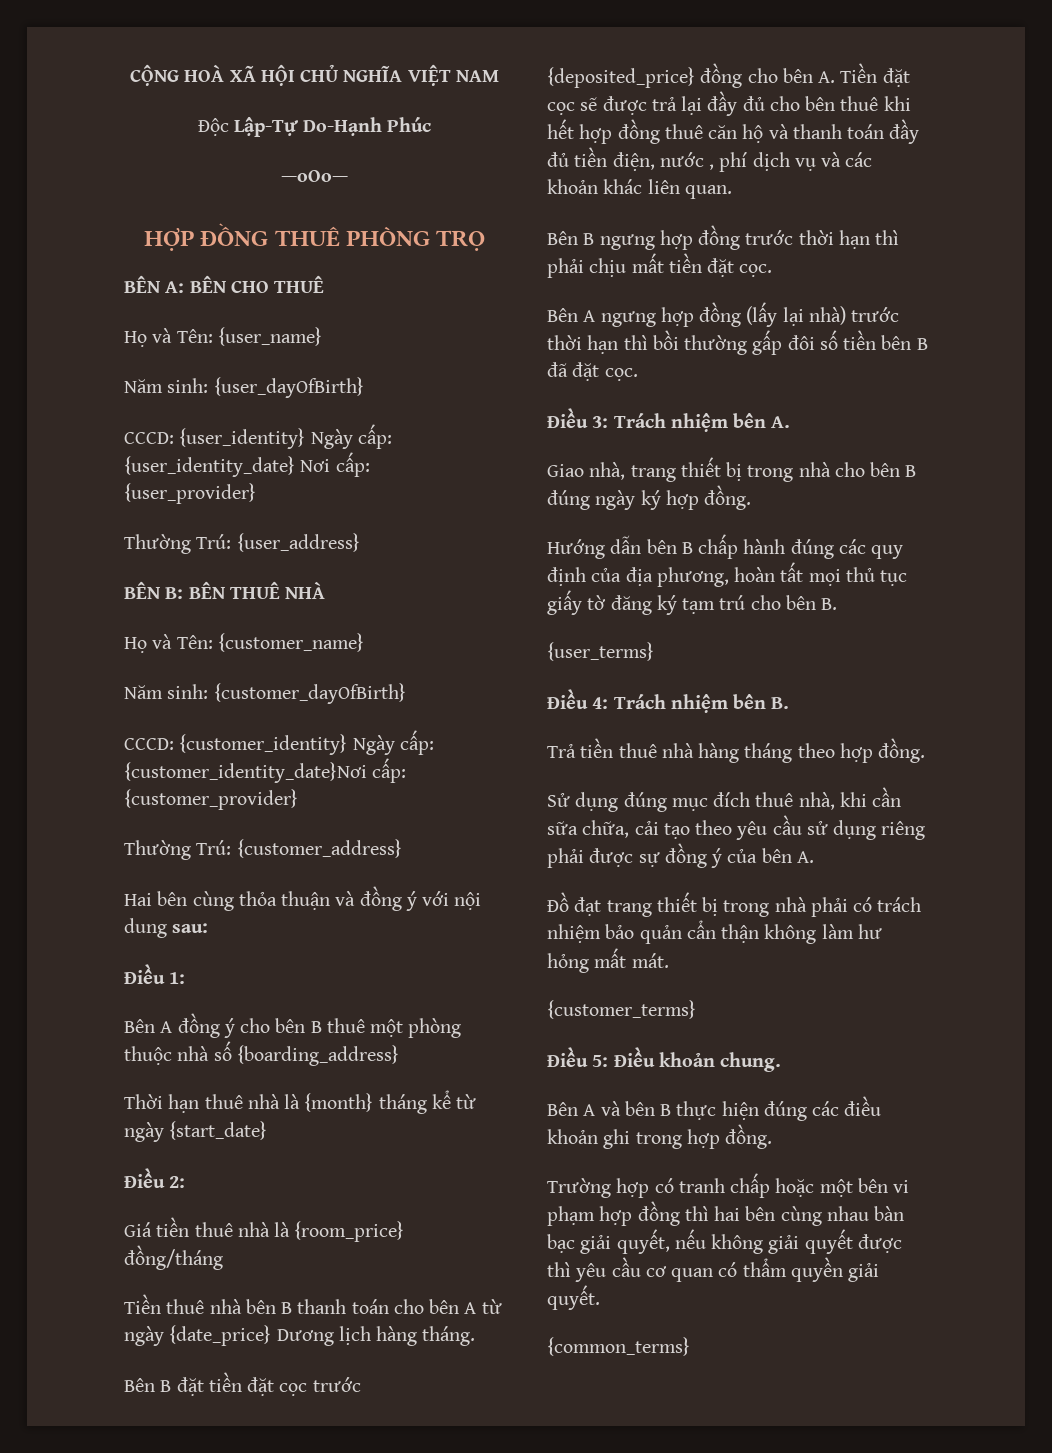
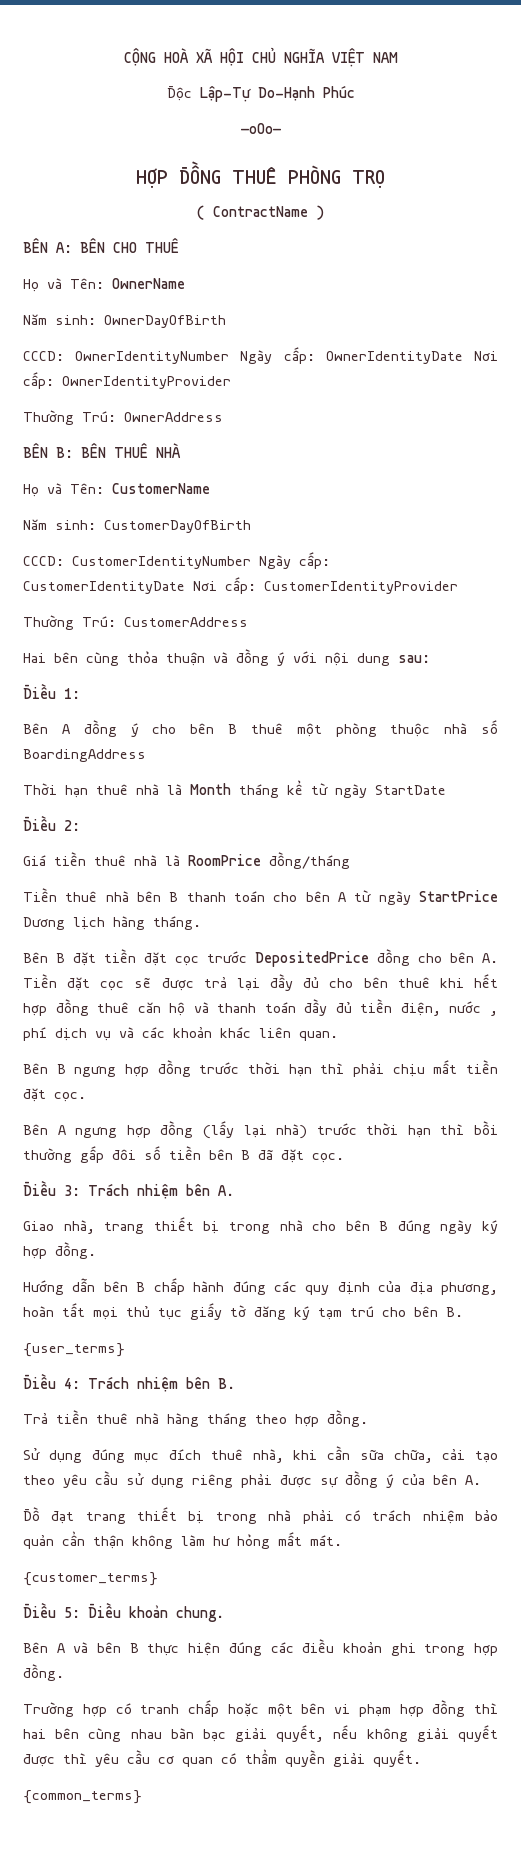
+ ( ContractName )
- Họ và Tên: {user_name}
- Năm sinh: {user_dayOfBirth}
- CCCD: {user_identity} Ngày cấp: {user_identity_date} Nơi cấp: {user_provider}
- Thường Trú: {user_address}
+ Họ và Tên: OwnerName
+ Năm sinh: OwnerDayOfBirth
+ CCCD: OwnerIdentityNumber Ngày cấp: OwnerIdentityDate Nơi cấp: OwnerIdentityProvider
+ Thường Trú: OwnerAddress
- Họ và Tên: {customer_name}
- Năm sinh: {customer_dayOfBirth}
- CCCD: {customer_identity} Ngày cấp: {customer_identity_date}Nơi cấp: {customer_provider}
- Thường Trú: {customer_address}
+ Họ và Tên: CustomerName
+ Năm sinh: CustomerDayOfBirth
+ CCCD: CustomerIdentityNumber Ngày cấp: CustomerIdentityDate Nơi cấp: CustomerIdentityProvider
+ Thường Trú: CustomerAddress
- Bên A đồng ý cho bên B thuê một phòng thuộc nhà số {boarding_address}
+ Bên A đồng ý cho bên B thuê một phòng thuộc nhà số BoardingAddress
- Thời hạn thuê nhà là {month} tháng kể từ ngày {start_date}
+ Thời hạn thuê nhà là Month tháng kể từ ngày StartDate
- Giá tiền thuê nhà là {room_price} đồng/tháng
+ Giá tiền thuê nhà là RoomPrice đồng/tháng
- Tiền thuê nhà bên B thanh toán cho bên A từ ngày {date_price} Dương lịch hàng tháng.
+ Tiền thuê nhà bên B thanh toán cho bên A từ ngày StartPrice Dương lịch hàng tháng.
- Bên B đặt tiền đặt cọc trước {deposited_price} đồng cho bên A. Tiền đặt cọc sẽ được trả lại đầy đủ cho bên thuê khi hết hợp đồng thuê căn hộ và thanh toán đầy đủ tiền điện, nước , phí dịch vụ và các khoản khác liên quan.
+ Bên B đặt tiền đặt cọc trước DepositedPrice đồng cho bên A. Tiền đặt cọc sẽ được trả lại đầy đủ cho bên thuê khi hết hợp đồng thuê căn hộ và thanh toán đầy đủ tiền điện, nước , phí dịch vụ và các khoản khác liên quan.

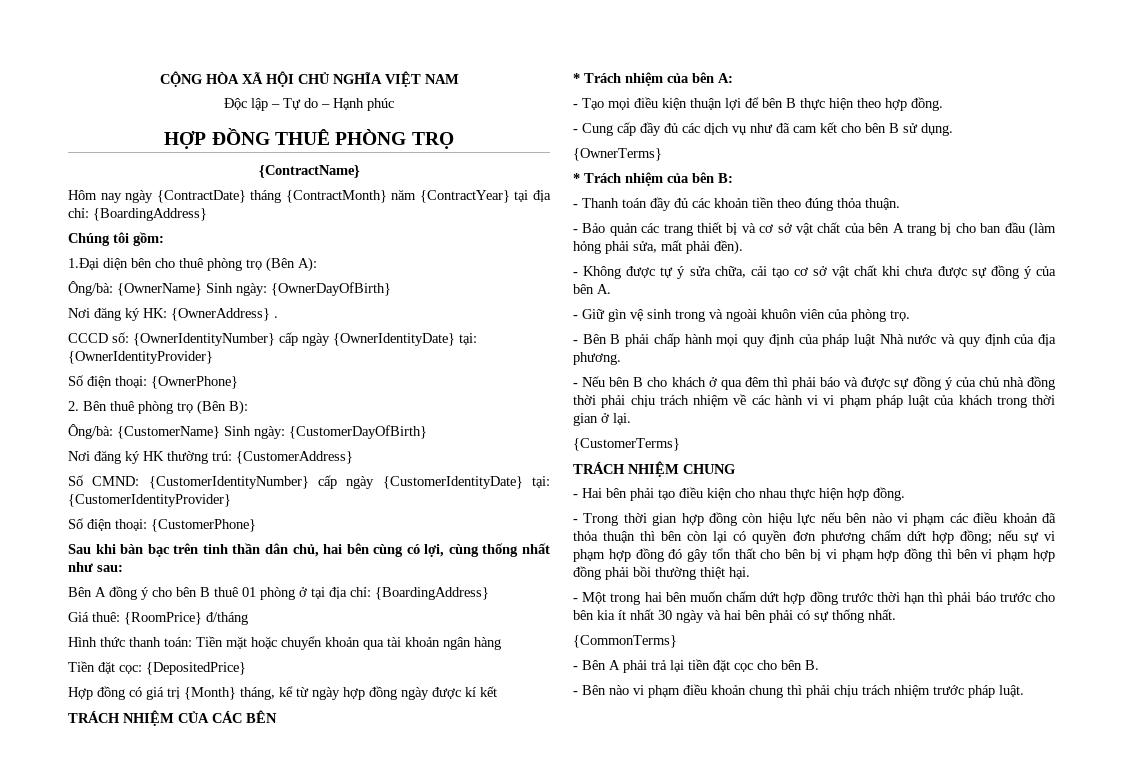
- CỘNG HOÀ XÃ HỘI CHỦ NGHĨA VIỆT NAM
+ CỘNG HÒA XÃ HỘI CHỦ NGHĨA VIỆT NAM
- Độc Lập-Tự Do-Hạnh Phúc
- —oOo—
+ Độc lập – Tự do – Hạnh phúc
- ( ContractName )
- BÊN A: BÊN CHO THUÊ
- Họ và Tên: OwnerName
- Năm sinh: OwnerDayOfBirth
- CCCD: OwnerIdentityNumber Ngày cấp: OwnerIdentityDate Nơi cấp: OwnerIdentityProvider
- Thường Trú: OwnerAddress
- BÊN B: BÊN THUÊ NHÀ
- Họ và Tên: CustomerName
- Năm sinh: CustomerDayOfBirth
- CCCD: CustomerIdentityNumber Ngày cấp: CustomerIdentityDate Nơi cấp: CustomerIdentityProvider
- Thường Trú: CustomerAddress
- Hai bên cùng thỏa thuận và đồng ý với nội dung sau:
+ {ContractName}
+ Hôm nay ngày {ContractDate} tháng {ContractMonth} năm {ContractYear} tại địa chỉ: {BoardingAddress}
+ Chúng tôi gồm:
+ 1.Đại diện bên cho thuê phòng trọ (Bên A):
+ Ông/bà: {OwnerName} Sinh ngày: {OwnerDayOfBirth}
+ Nơi đăng ký HK: {OwnerAddress} .
+ CCCD số: {OwnerIdentityNumber} cấp ngày {OwnerIdentityDate} tại: {OwnerIdentityProvider}
+ Số điện thoại: {OwnerPhone}
+ 2. Bên thuê phòng trọ (Bên B):
+ Ông/bà: {CustomerName} Sinh ngày: {CustomerDayOfBirth}
+ Nơi đăng ký HK thường trú: {CustomerAddress}
+ Số CMND: {CustomerIdentityNumber} cấp ngày {CustomerIdentityDate} tại: {CustomerIdentityProvider}
+ Số điện thoại: {CustomerPhone}
+ Sau khi bàn bạc trên tinh thần dân chủ, hai bên cùng có lợi, cùng thống nhất như sau:
- Điều 1:
- Bên A đồng ý cho bên B thuê một phòng thuộc nhà số BoardingAddress
- Thời hạn thuê nhà là Month tháng kể từ ngày StartDate
- Điều 2:
- Giá tiền thuê nhà là RoomPrice đồng/tháng
- Tiền thuê nhà bên B thanh toán cho bên A từ ngày StartPrice Dương lịch hàng tháng.
- Bên B đặt tiền đặt cọc trước DepositedPrice đồng cho bên A. Tiền đặt cọc sẽ được trả lại đầy đủ cho bên thuê khi hết hợp đồng thuê căn hộ và thanh toán đầy đủ tiền điện, nước , phí dịch vụ và các khoản khác liên quan.
- Bên B ngưng hợp đồng trước thời hạn thì phải chịu mất tiền đặt cọc.
- Bên A ngưng hợp đồng (lấy lại nhà) trước thời hạn thì bồi thường gấp đôi số tiền bên B đã đặt cọc.
- Điều 3: Trách nhiệm bên A.
- Giao nhà, trang thiết bị trong nhà cho bên B đúng ngày ký hợp đồng.
- Hướng dẫn bên B chấp hành đúng các quy định của địa phương, hoàn tất mọi thủ tục giấy tờ đăng ký tạm trú cho bên B.
- {user_terms}
- Điều 4: Trách nhiệm bên B.
- Trả tiền thuê nhà hàng tháng theo hợp đồng.
- Sử dụng đúng mục đích thuê nhà, khi cần sữa chữa, cải tạo theo yêu cầu sử dụng riêng phải được sự đồng ý của bên A.
+ Bên A đồng ý cho bên B thuê 01 phòng ở tại địa chỉ: {BoardingAddress}
+ Giá thuê: {RoomPrice} đ/tháng
+ Hình thức thanh toán: Tiền mặt hoặc chuyển khoản qua tài khoản ngân hàng
+ Tiền đặt cọc: {DepositedPrice}
+ Hợp đồng có giá trị {Month} tháng, kể từ ngày hợp đồng ngày được kí kết
+ TRÁCH NHIỆM CỦA CÁC BÊN
+ * Trách nhiệm của bên A:
+ - Tạo mọi điều kiện thuận lợi để bên B thực hiện theo hợp đồng.
+ - Cung cấp đầy đủ các dịch vụ như đã cam kết cho bên B sử dụng.
+ {OwnerTerms}
+ * Trách nhiệm của bên B:
+ - Thanh toán đầy đủ các khoản tiền theo đúng thỏa thuận.
+ - Bảo quản các trang thiết bị và cơ sở vật chất của bên A trang bị cho ban đầu (làm hỏng phải sửa, mất phải đền).
+ - Không được tự ý sửa chữa, cải tạo cơ sở vật chất khi chưa được sự đồng ý của bên A.
- Đồ đạt trang thiết bị trong nhà phải có trách nhiệm bảo quản cẩn thận không làm hư hỏng mất mát.
- {customer_terms}
- Điều 5: Điều khoản chung.
- Bên A và bên B thực hiện đúng các điều khoản ghi trong hợp đồng.
- Trường hợp có tranh chấp hoặc một bên vi phạm hợp đồng thì hai bên cùng nhau bàn bạc giải quyết, nếu không giải quyết được thì yêu cầu cơ quan có thẩm quyền giải quyết.
- {common_terms}
+ - Giữ gìn vệ sinh trong và ngoài khuôn viên của phòng trọ.
+ - Bên B phải chấp hành mọi quy định của pháp luật Nhà nước và quy định của địa phương.
+ - Nếu bên B cho khách ở qua đêm thì phải báo và được sự đồng ý của chủ nhà đồng thời phải chịu trách nhiệm về các hành vi vi phạm pháp luật của khách trong thời gian ở lại.
+ {CustomerTerms}
+ TRÁCH NHIỆM CHUNG
+ - Hai bên phải tạo điều kiện cho nhau thực hiện hợp đồng.
+ - Trong thời gian hợp đồng còn hiệu lực nếu bên nào vi phạm các điều khoản đã thỏa thuận thì bên còn lại có quyền đơn phương chấm dứt hợp đồng; nếu sự vi phạm hợp đồng đó gây tổn thất cho bên bị vi phạm hợp đồng thì bên vi phạm hợp đồng phải bồi thường thiệt hại.
+ - Một trong hai bên muốn chấm dứt hợp đồng trước thời hạn thì phải báo trước cho bên kia ít nhất 30 ngày và hai bên phải có sự thống nhất.
+ {CommonTerms}
+ - Bên A phải trả lại tiền đặt cọc cho bên B.
+ - Bên nào vi phạm điều khoản chung thì phải chịu trách nhiệm trước pháp luật.

